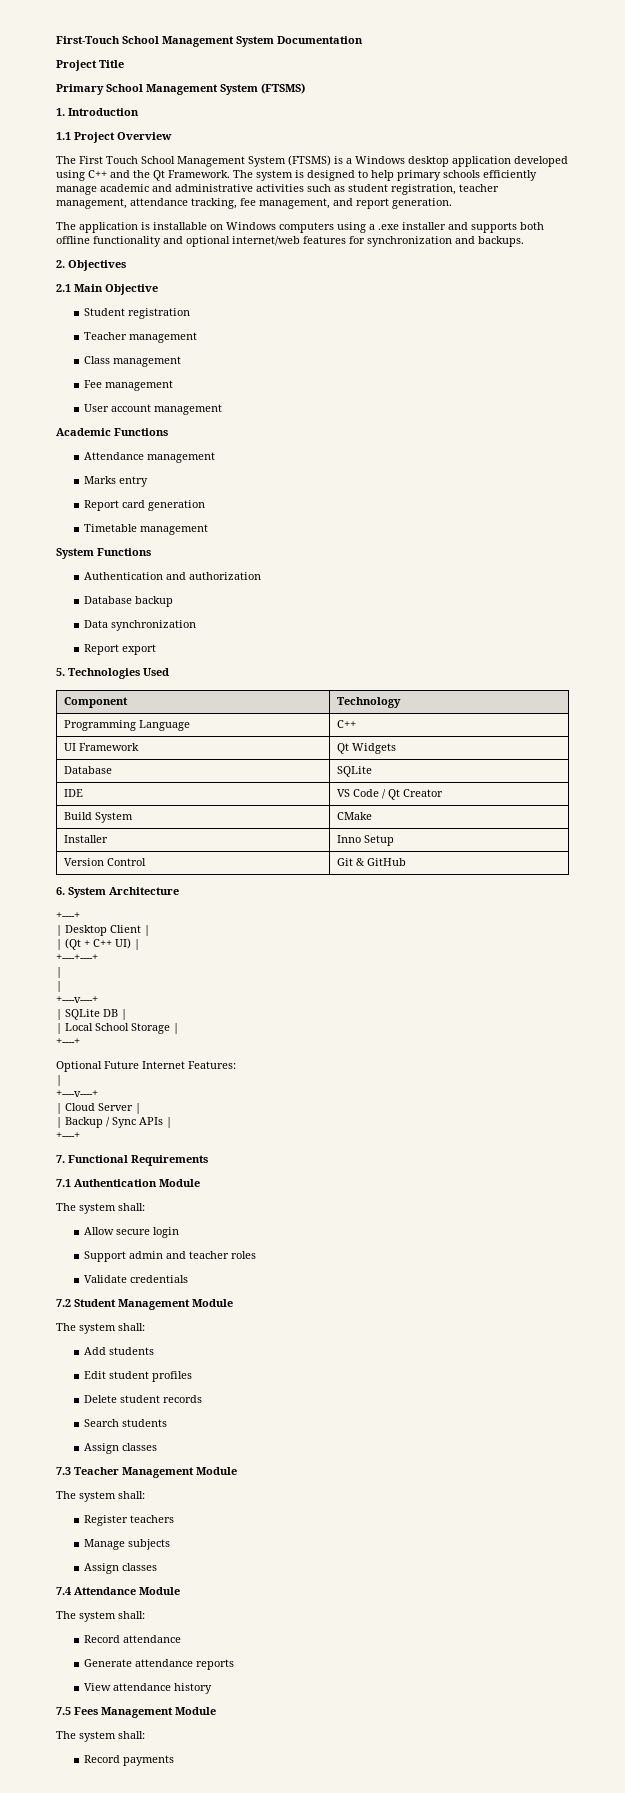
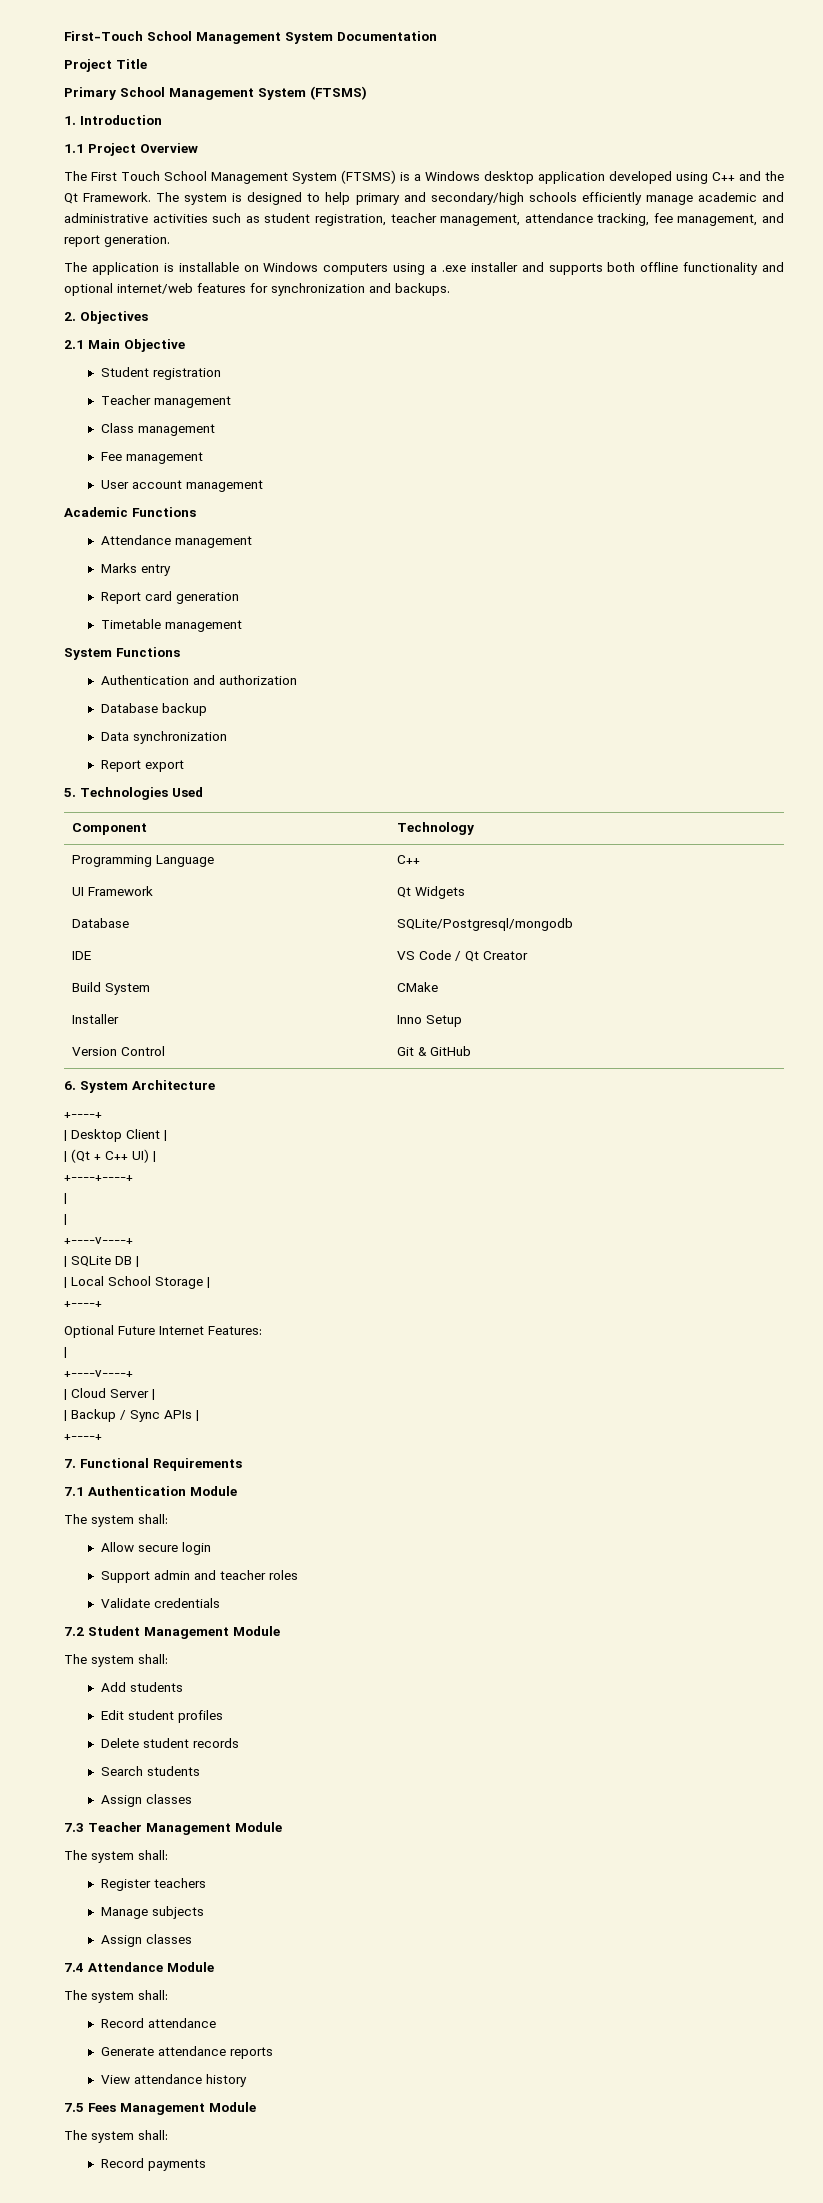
- The system is designed to help primary schools efficiently manage academic and administrative activities such as student registration, teacher management, attendance tracking, fee management, and report generation.
+ The system is designed to help primary and secondary/high schools efficiently manage academic and administrative activities such as student registration, teacher management, attendance tracking, fee management, and report generation.
- Database | SQLite
+ Database | SQLite/Postgresql/mongodb

